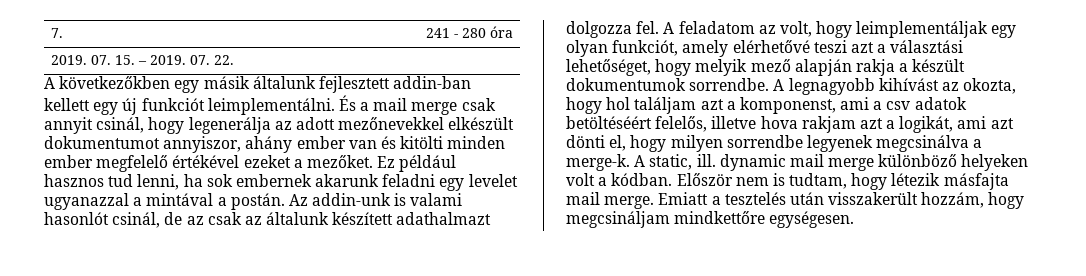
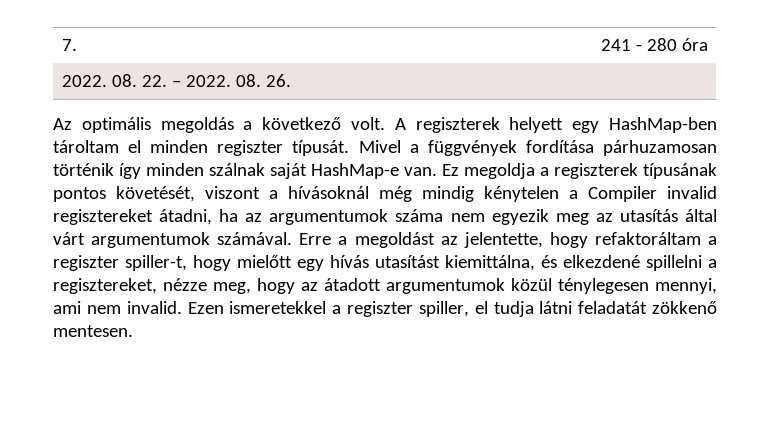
- 2019. 07. 15. – 2019. 07. 22.
- A következőkben egy másik általunk fejlesztett addin-ban kellett egy új funkciót leimplementálni. És a mail merge csak annyit csinál, hogy legenerálja az adott mezőnevekkel elkészült dokumentumot annyiszor, ahány ember van és kitölti minden ember megfelelő értékével ezeket a mezőket. Ez például hasznos tud lenni, ha sok embernek akarunk feladni egy levelet ugyanazzal a mintával a postán. Az addin-unk is valami hasonlót csinál, de az csak az általunk készített adathalmazt dolgozza fel. A feladatom az volt, hogy leimplementáljak egy olyan funkciót, amely elérhetővé teszi azt a választási lehetőséget, hogy melyik mező alapján rakja a készült dokumentumok sorrendbe. A legnagyobb kihívást az okozta, hogy hol találjam azt a komponenst, ami a csv adatok betöltéséért felelős, illetve hova rakjam azt a logikát, ami azt dönti el, hogy milyen sorrendbe legyenek megcsinálva a merge-k. A static, ill. dynamic mail merge különböző helyeken volt a kódban. Először nem is tudtam, hogy létezik másfajta mail merge. Emiatt a tesztelés után visszakerült hozzám, hogy megcsináljam mindkettőre egységesen.
+ 2022. 08. 22. – 2022. 08. 26.
+ Az optimális megoldás a következő volt. A regiszterek helyett egy HashMap-ben tároltam el minden regiszter típusát. Mivel a függvények fordítása párhuzamosan történik így minden szálnak saját HashMap-e van. Ez megoldja a regiszterek típusának pontos követését, viszont a hívásoknál még mindig kénytelen a Compiler invalid regisztereket átadni, ha az argumentumok száma nem egyezik meg az utasítás által várt argumentumok számával. Erre a megoldást az jelentette, hogy refaktoráltam a regiszter spiller-t, hogy mielőtt egy hívás utasítást kiemittálna, és elkezdené spillelni a regisztereket, nézze meg, hogy az átadott argumentumok közül ténylegesen mennyi, ami nem invalid. Ezen ismeretekkel a regiszter spiller, el tudja látni feladatát zökkenő mentesen.

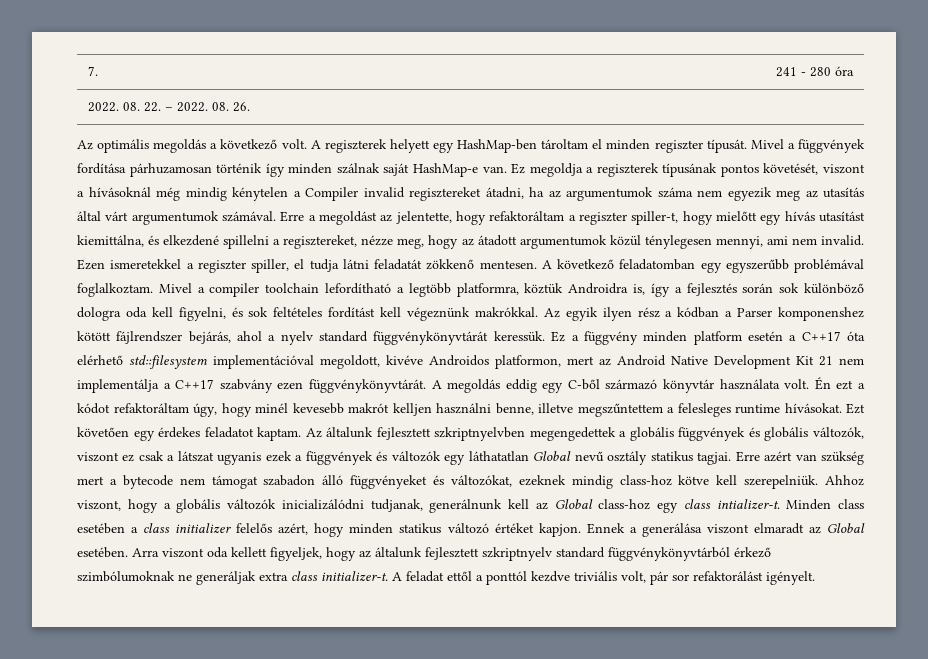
+ A következő feladatomban egy egyszerűbb problémával foglalkoztam. Mivel a compiler toolchain lefordítható a legtöbb platformra, köztük Androidra is, így a fejlesztés során sok különböző dologra oda kell figyelni, és sok feltételes fordítást kell végeznünk makrókkal. Az egyik ilyen rész a kódban a Parser komponenshez kötött fájlrendszer bejárás, ahol a nyelv standard függvénykönyvtárát keressük. Ez a függvény minden platform esetén a C++17 óta elérhető std::filesystem implementációval megoldott, kivéve Androidos platformon, mert az Android Native Development Kit 21 nem implementálja a C++17 szabvány ezen függvénykönyvtárát. A megoldás eddig egy C-ből származó könyvtár használata volt. Én ezt a kódot refaktoráltam úgy, hogy minél kevesebb makrót kelljen használni benne, illetve megszűntettem a felesleges runtime hívásokat. Ezt követően egy érdekes feladatot kaptam. Az általunk fejlesztett szkriptnyelvben megengedettek a globális függvények és globális változók, viszont ez csak a látszat ugyanis ezek a függvények és változók egy láthatatlan Global nevű osztály statikus tagjai. Erre azért van szükség mert a bytecode nem támogat szabadon álló függvényeket és változókat, ezeknek mindig class-hoz kötve kell szerepelniük. Ahhoz viszont, hogy a globális változók inicializálódni tudjanak, generálnunk kell az Global class-hoz egy class intializer-t. Minden class esetében a class initializer felelős azért, hogy minden statikus változó értéket kapjon. Ennek a generálása viszont elmaradt az Global esetében. Arra viszont oda kellett figyeljek, hogy az általunk fejlesztett szkriptnyelv standard függvénykönyvtárból érkező szimbólumoknak ne generáljak extra class initializer-t. A feladat ettől a ponttól kezdve triviális volt, pár sor refaktorálást igényelt.

